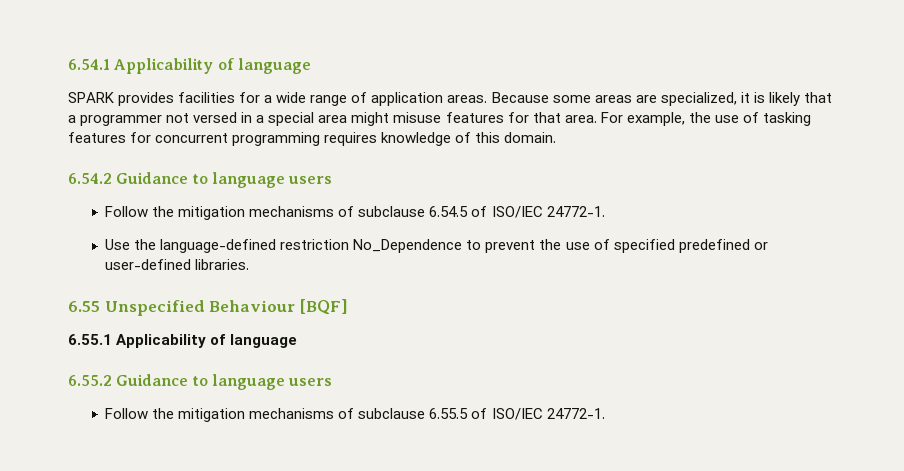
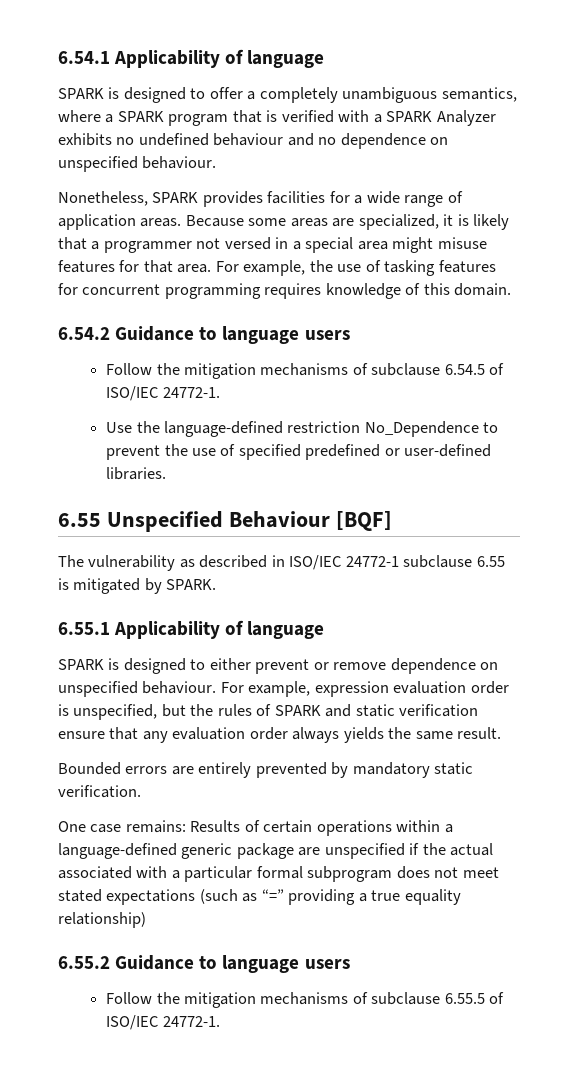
- SPARK provides facilities for a wide range of application areas.
+ SPARK is designed to offer a completely unambiguous semantics, where a SPARK program that is verified with a SPARK Analyzer exhibits no undefined behaviour and no dependence on unspecified behaviour.
+ Nonetheless, SPARK provides facilities for a wide range of application areas.
+ The vulnerability as described in ISO/IEC 24772-1 subclause 6.55 is mitigated by SPARK.
  6.55.1 Applicability of language
+ SPARK is designed to either prevent or remove dependence on unspecified behaviour. For example, expression evaluation order is unspecified, but the rules of SPARK and static verification ensure that any evaluation order always yields the same result.
+ Bounded errors are entirely prevented by mandatory static verification.
+ One case remains: Results of certain operations within a language-defined generic package are unspecified if the actual associated with a particular formal subprogram does not meet stated expectations (such as “=” providing a true equality relationship)

